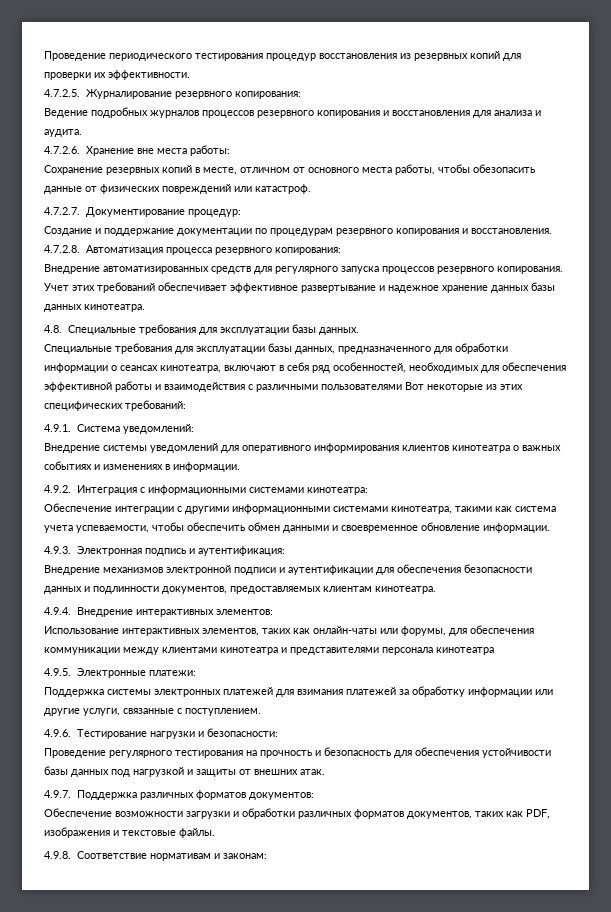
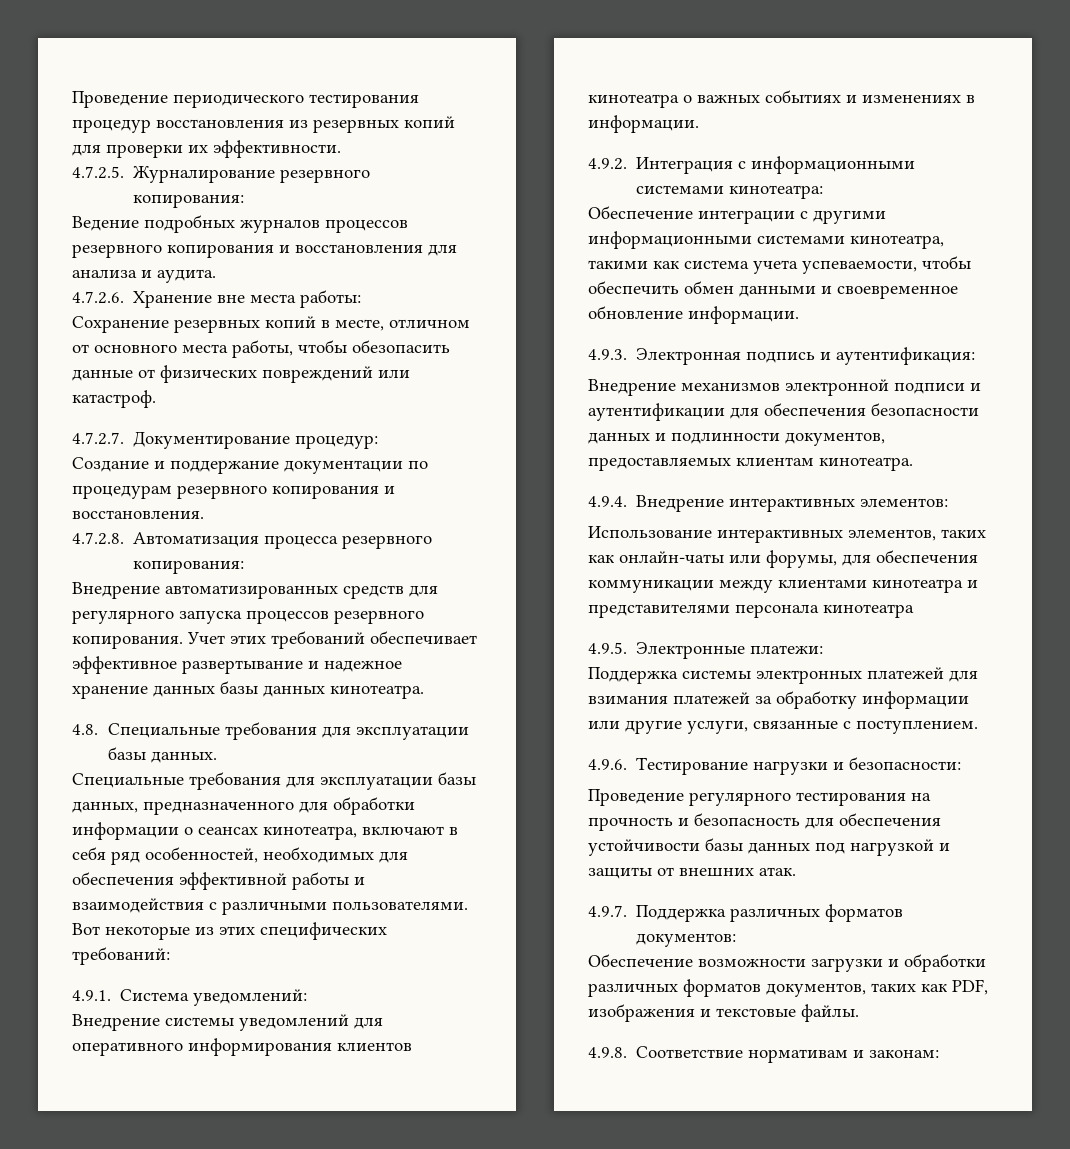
- Специальные требования для эксплуатации базы данных, предназначенного для обработки информации о сеансах кинотеатра, включают в себя ряд особенностей, необходимых для обеспечения эффективной работы и взаимодействия с различными пользователями Вот некоторые из этих специфических требований:
+ Специальные требования для эксплуатации базы данных, предназначенного для обработки информации о сеансах кинотеатра, включают в себя ряд особенностей, необходимых для обеспечения эффективной работы и взаимодействия с различными пользователями. Вот некоторые из этих специфических требований:

